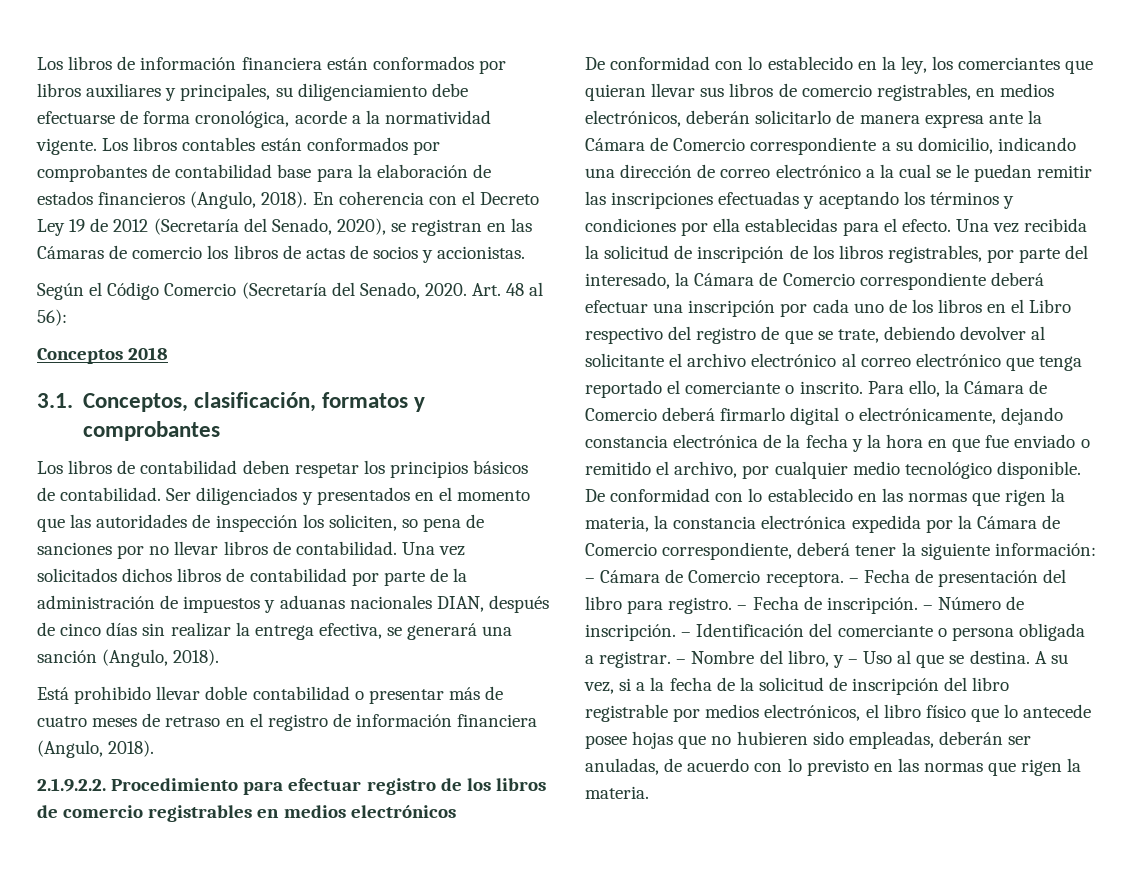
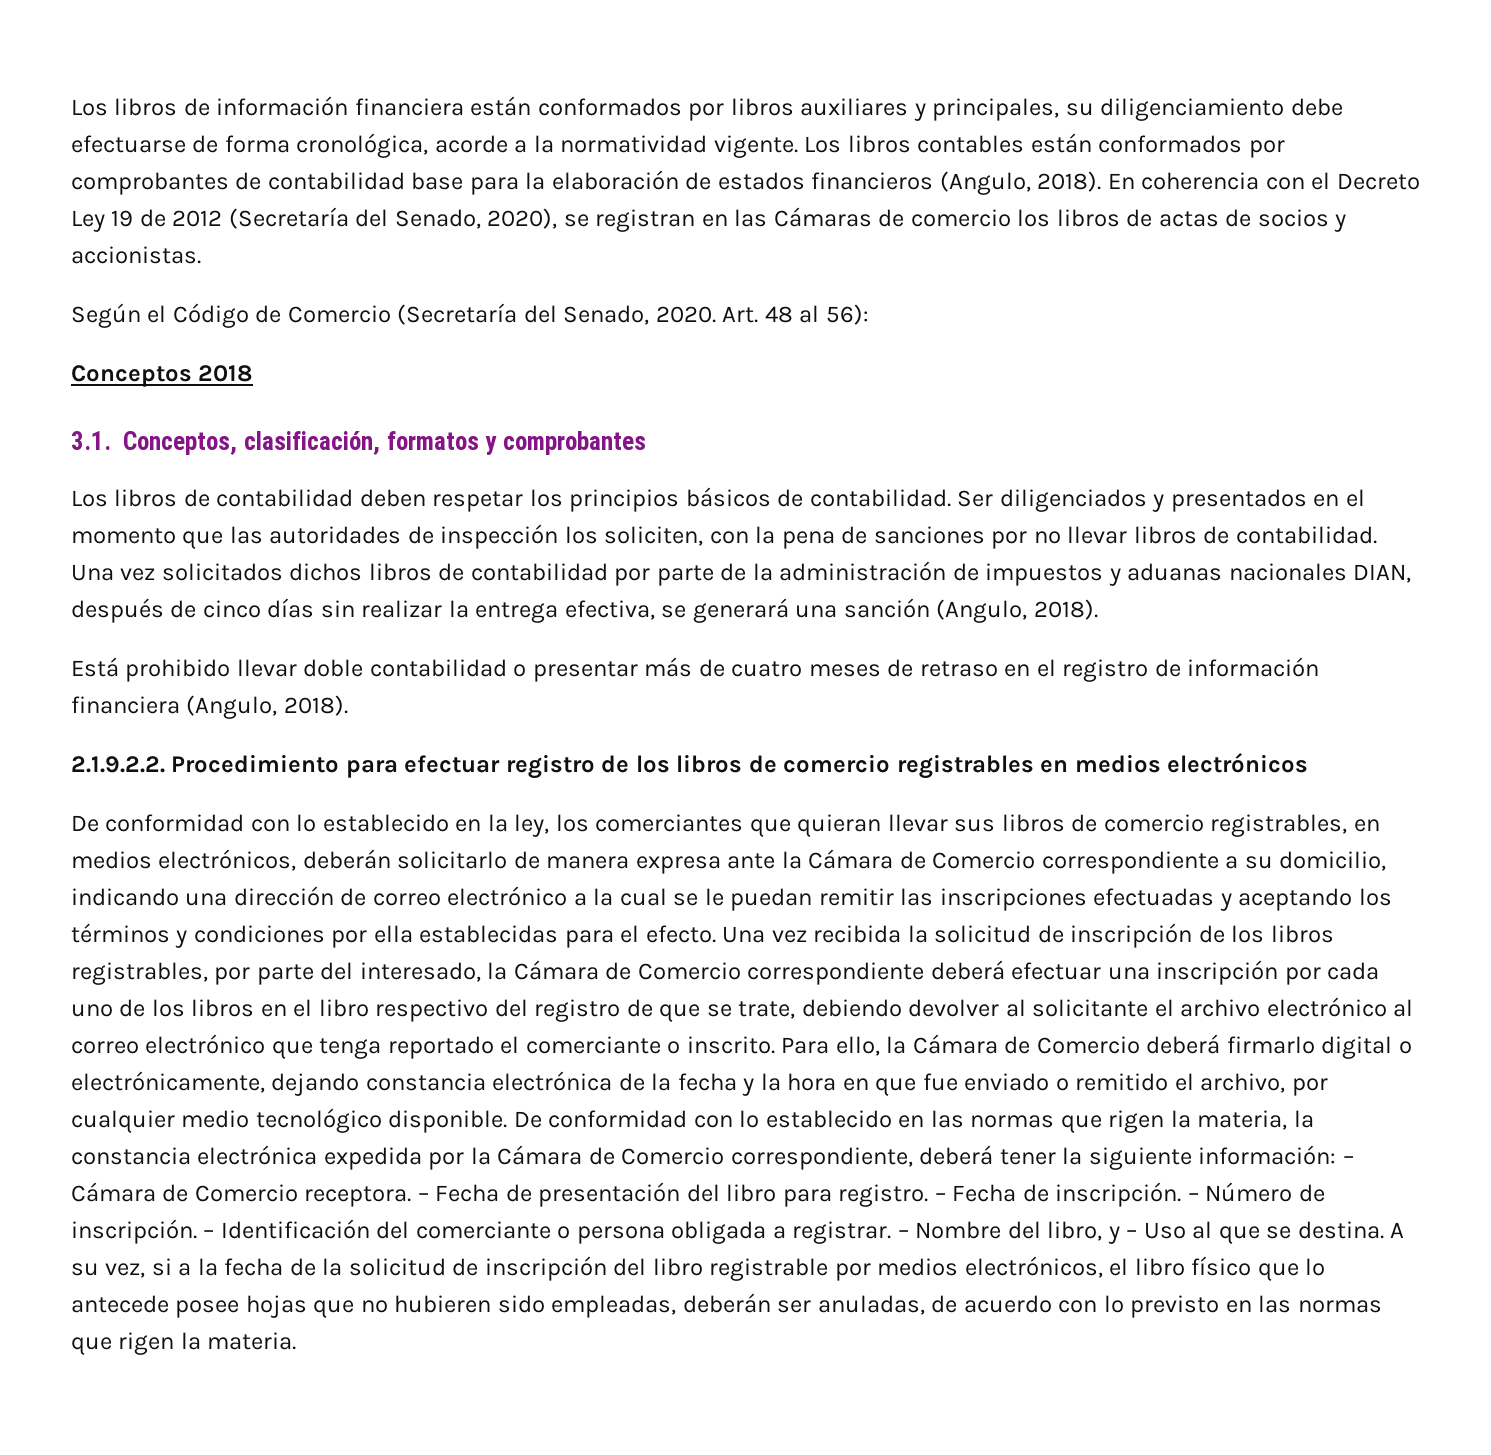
- Según el Código Comercio (Secretaría del Senado, 2020.
+ Según el Código de Comercio (Secretaría del Senado, 2020.
- Ser diligenciados y presentados en el momento que las autoridades de inspección los soliciten, so pena de sanciones por no llevar libros de contabilidad.
+ Ser diligenciados y presentados en el momento que las autoridades de inspección los soliciten, con la pena de sanciones por no llevar libros de contabilidad.
- Una vez recibida la solicitud de inscripción de los libros registrables, por parte del interesado, la Cámara de Comercio correspondiente deberá efectuar una inscripción por cada uno de los libros en el Libro respectivo del registro de que se trate, debiendo devolver al solicitante el archivo electrónico al correo electrónico que tenga reportado el comerciante o inscrito.
+ Una vez recibida la solicitud de inscripción de los libros registrables, por parte del interesado, la Cámara de Comercio correspondiente deberá efectuar una inscripción por cada uno de los libros en el libro respectivo del registro de que se trate, debiendo devolver al solicitante el archivo electrónico al correo electrónico que tenga reportado el comerciante o inscrito.

